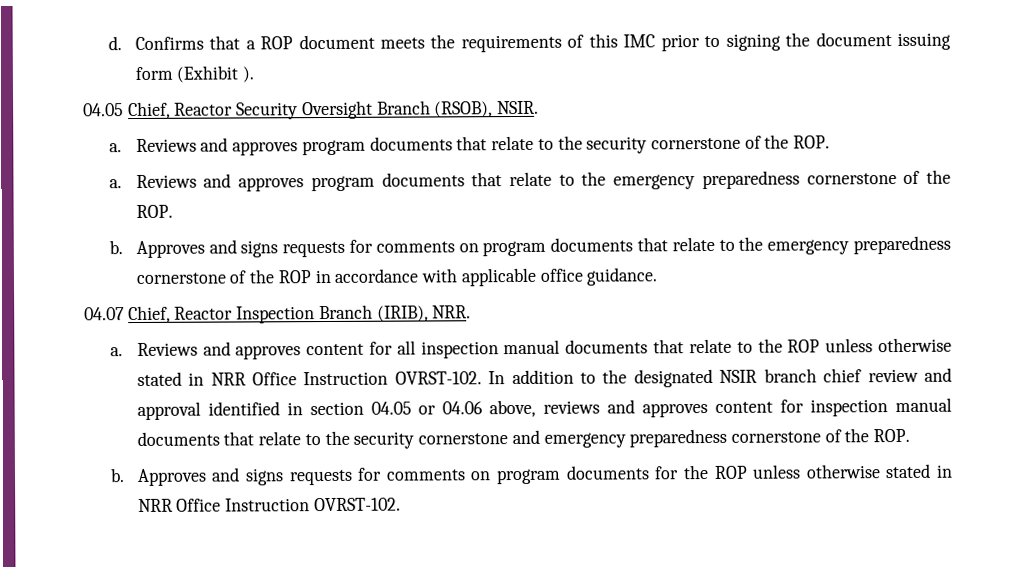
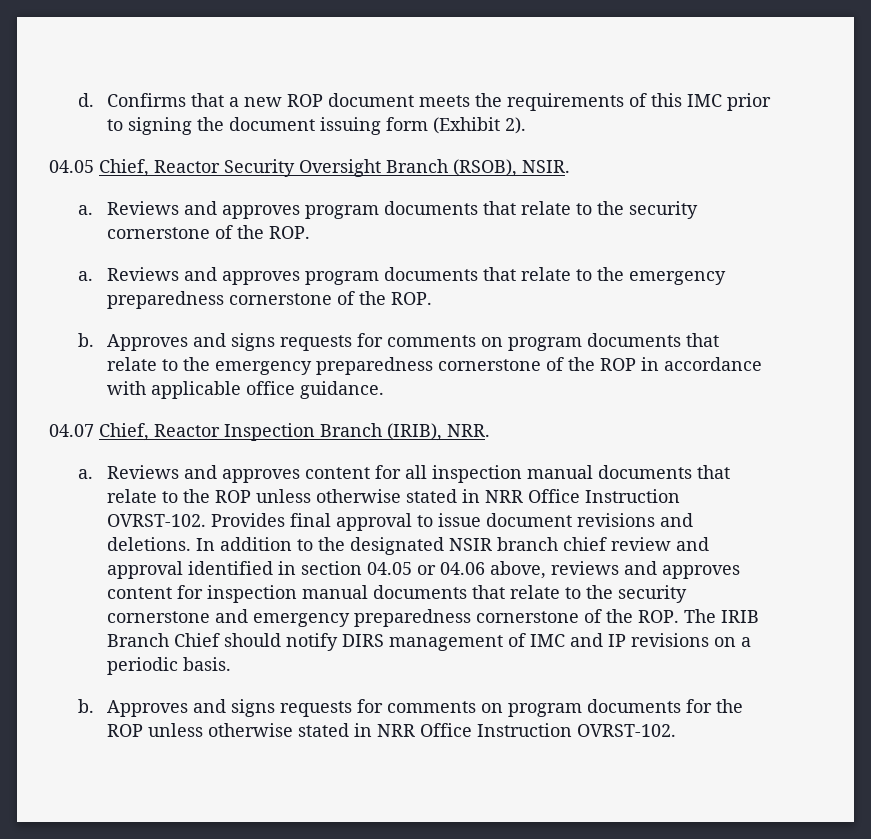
- Confirms that a ROP document meets the requirements of this IMC prior to signing the document issuing form (Exhibit ).
+ Confirms that a new ROP document meets the requirements of this IMC prior to signing the document issuing form (Exhibit 2).
+ Provides final approval to issue document revisions and deletions.
- In addition to the designated NSIR branch chief review and approval identified in section 04.05 or 04.06 above, reviews and approves content for inspection manual documents that relate to the security cornerstone and emergency preparedness cornerstone of the ROP.
+ In addition to the designated NSIR branch chief review and approval identified in section 04.05 or 04.06 above, reviews and approves content for inspection manual documents that relate to the security cornerstone and emergency preparedness cornerstone of the ROP. The IRIB Branch Chief should notify DIRS management of IMC and IP revisions on a periodic basis.

